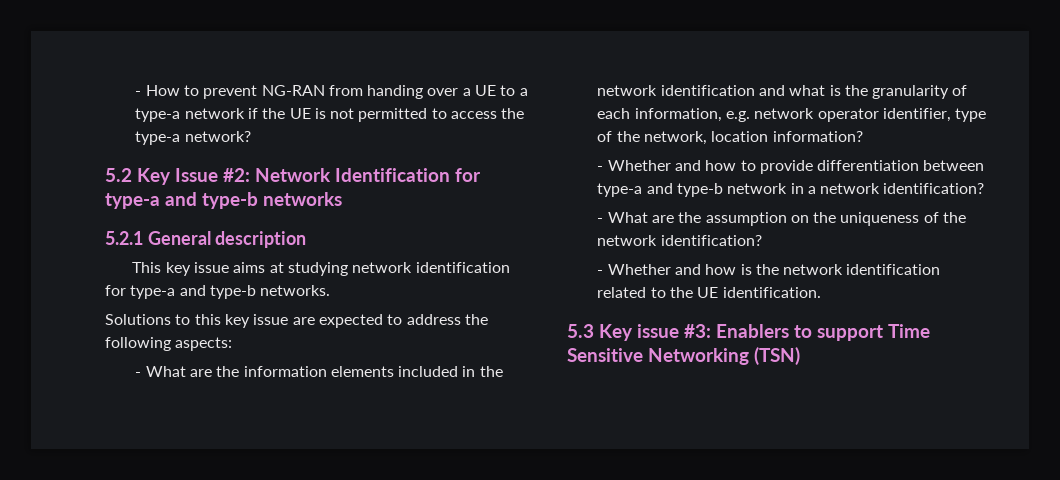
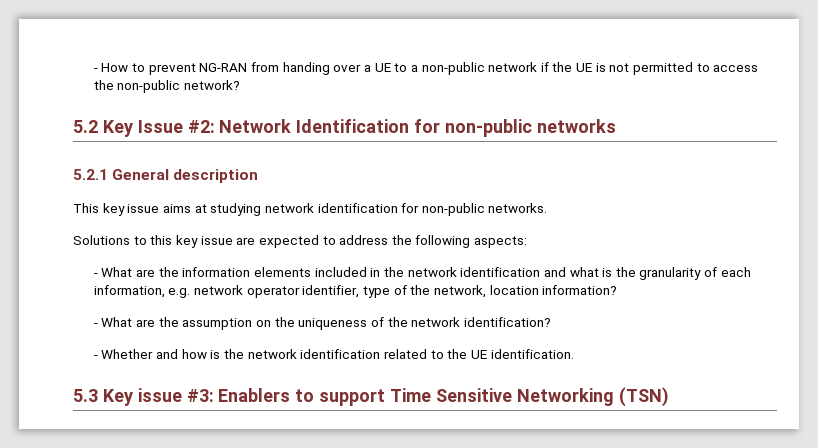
- - How to prevent NG-RAN from handing over a UE to a type-a network if the UE is not permitted to access the type-a network?
+ - How to prevent NG-RAN from handing over a UE to a non-public network if the UE is not permitted to access the non-public network?
- 5.2 Key Issue #2: Network Identification for type-a and type-b networks
+ 5.2 Key Issue #2: Network Identification for non-public networks
- This key issue aims at studying network identification for type-a and type-b networks.
+ This key issue aims at studying network identification for non-public networks.
- - Whether and how to provide differentiation between type-a and type-b network in a network identification?

